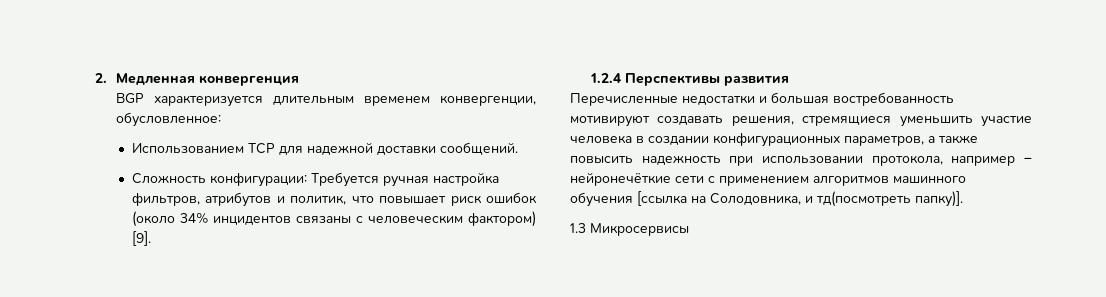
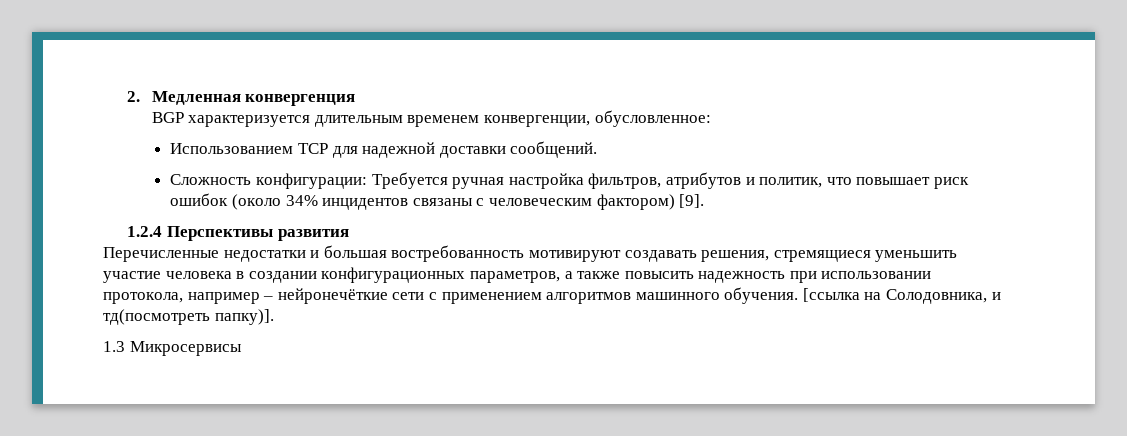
- Перечисленные недостатки и большая востребованность мотивируют создавать решения, стремящиеся уменьшить участие человека в создании конфигурационных параметров, а также повысить надежность при использовании протокола, например – нейронечёткие сети с применением алгоритмов машинного обучения [ссылка на Солодовника, и тд(посмотреть папку)].
+ Перечисленные недостатки и большая востребованность мотивируют создавать решения, стремящиеся уменьшить участие человека в создании конфигурационных параметров, а также повысить надежность при использовании протокола, например – нейронечёткие сети с применением алгоритмов машинного обучения. [ссылка на Солодовника, и тд(посмотреть папку)].

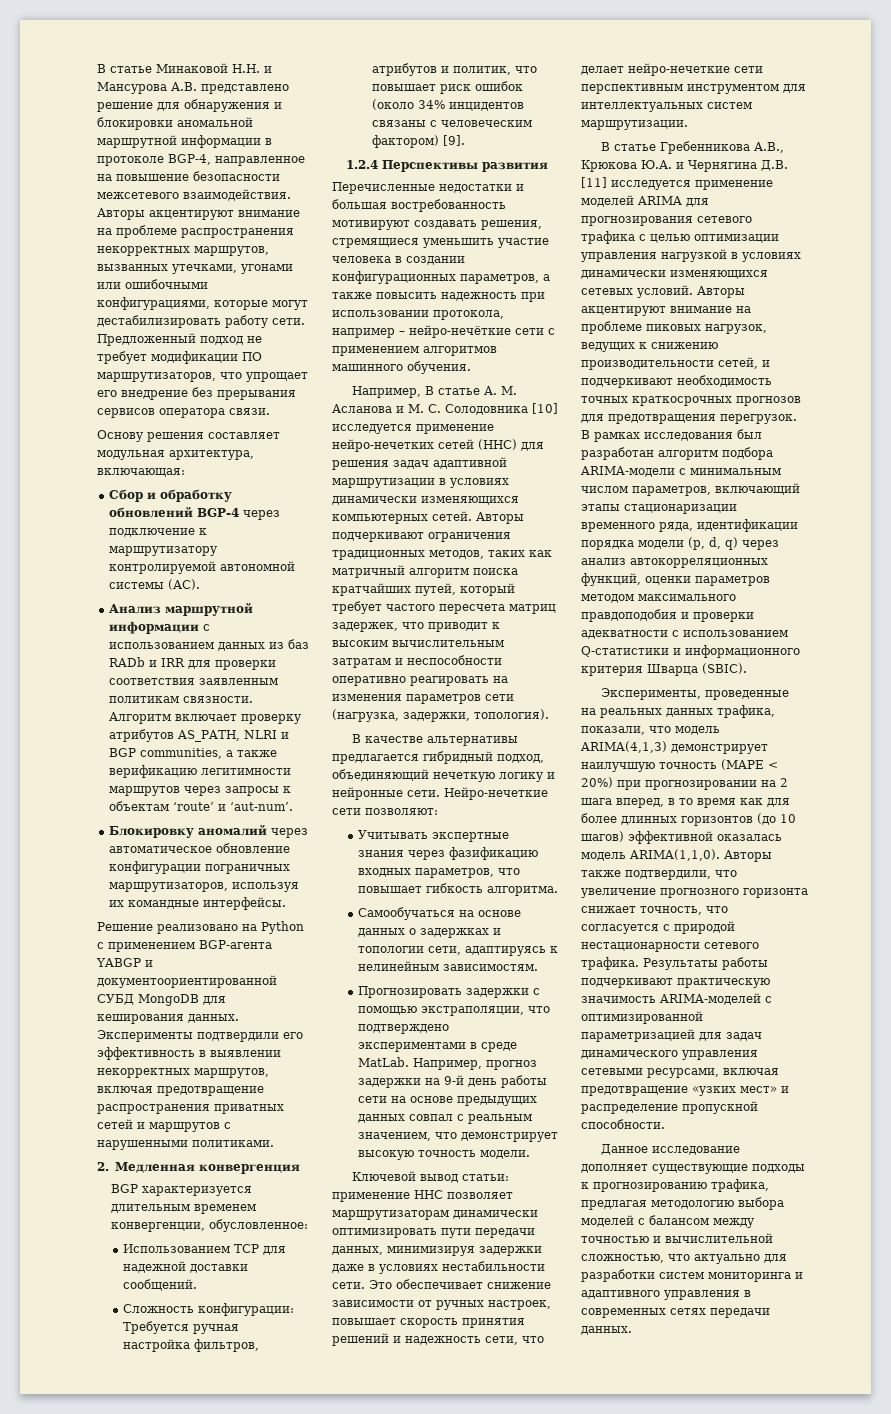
+ В статье Минаковой Н.Н. и Мансурова А.В. представлено решение для обнаружения и блокировки аномальной маршрутной информации в протоколе BGP-4, направленное на повышение безопасности межсетевого взаимодействия. Авторы акцентируют внимание на проблеме распространения некорректных маршрутов, вызванных утечками, угонами или ошибочными конфигурациями, которые могут дестабилизировать работу сети. Предложенный подход не требует модификации ПО маршрутизаторов, что упрощает его внедрение без прерывания сервисов оператора связи.
+ Основу решения составляет модульная архитектура, включающая:
+ Сбор и обработку обновлений BGP-4 через подключение к маршрутизатору контролируемой автономной системы (АС).
+ Анализ маршрутной информации с использованием данных из баз RADb и IRR для проверки соответствия заявленным политикам связности. Алгоритм включает проверку атрибутов AS_PATH, NLRI и BGP communities, а также верификацию легитимности маршрутов через запросы к объектам ‘route’ и ‘aut-num’.
+ Блокировку аномалий через автоматическое обновление конфигурации пограничных маршрутизаторов, используя их командные интерфейсы.
+ Решение реализовано на Python с применением BGP-агента YABGP и документоориентированной СУБД MongoDB для кеширования данных. Эксперименты подтвердили его эффективность в выявлении некорректных маршрутов, включая предотвращение распространения приватных сетей и маршрутов с нарушенными политиками.
- Перечисленные недостатки и большая востребованность мотивируют создавать решения, стремящиеся уменьшить участие человека в создании конфигурационных параметров, а также повысить надежность при использовании протокола, например – нейронечёткие сети с применением алгоритмов машинного обучения. [ссылка на Солодовника, и тд(посмотреть папку)].
- 1.3 Микросервисы
+ Перечисленные недостатки и большая востребованность мотивируют создавать решения, стремящиеся уменьшить участие человека в создании конфигурационных параметров, а также повысить надежность при использовании протокола, например – нейро-нечёткие сети с применением алгоритмов машинного обучения.
+ Например, В статье А. М. Асланова и М. С. Солодовника [10] исследуется применение нейро-нечетких сетей (ННС) для решения задач адаптивной маршрутизации в условиях динамически изменяющихся компьютерных сетей. Авторы подчеркивают ограничения традиционных методов, таких как матричный алгоритм поиска кратчайших путей, который требует частого пересчета матриц задержек, что приводит к высоким вычислительным затратам и неспособности оперативно реагировать на изменения параметров сети (нагрузка, задержки, топология).
+ В качестве альтернативы предлагается гибридный подход, объединяющий нечеткую логику и нейронные сети. Нейро-нечеткие сети позволяют:
+ Учитывать экспертные знания через фазификацию входных параметров, что повышает гибкость алгоритма.
+ Самообучаться на основе данных о задержках и топологии сети, адаптируясь к нелинейным зависимостям.
+ Прогнозировать задержки с помощью экстраполяции, что подтверждено экспериментами в среде MatLab. Например, прогноз задержки на 9-й день работы сети на основе предыдущих данных совпал с реальным значением, что демонстрирует высокую точность модели.
+ Ключевой вывод статьи: применение ННС позволяет маршрутизаторам динамически оптимизировать пути передачи данных, минимизируя задержки даже в условиях нестабильности сети. Это обеспечивает снижение зависимости от ручных настроек, повышает скорость принятия решений и надежность сети, что делает нейро-нечеткие сети перспективным инструментом для интеллектуальных систем маршрутизации.
+ В статье Гребенникова А.В., Крюкова Ю.А. и Чернягина Д.В. [11] исследуется применение моделей ARIMA для прогнозирования сетевого трафика с целью оптимизации управления нагрузкой в условиях динамически изменяющихся сетевых условий. Авторы акцентируют внимание на проблеме пиковых нагрузок, ведущих к снижению производительности сетей, и подчеркивают необходимость точных краткосрочных прогнозов для предотвращения перегрузок. В рамках исследования был разработан алгоритм подбора ARIMA-модели с минимальным числом параметров, включающий этапы стационаризации временного ряда, идентификации порядка модели (p, d, q) через анализ автокорреляционных функций, оценки параметров методом максимального правдоподобия и проверки адекватности с использованием Q-статистики и информационного критерия Шварца (SBIC).
+ Эксперименты, проведенные на реальных данных трафика, показали, что модель ARIMA(4,1,3) демонстрирует наилучшую точность (MAPE < 20%) при прогнозировании на 2 шага вперед, в то время как для более длинных горизонтов (до 10 шагов) эффективной оказалась модель ARIMA(1,1,0). Авторы также подтвердили, что увеличение прогнозного горизонта снижает точность, что согласуется с природой нестационарности сетевого трафика. Результаты работы подчеркивают практическую значимость ARIMA-моделей с оптимизированной параметризацией для задач динамического управления сетевыми ресурсами, включая предотвращение «узких мест» и распределение пропускной способности.
+ Данное исследование дополняет существующие подходы к прогнозированию трафика, предлагая методологию выбора моделей с балансом между точностью и вычислительной сложностью, что актуально для разработки систем мониторинга и адаптивного управления в современных сетях передачи данных.

